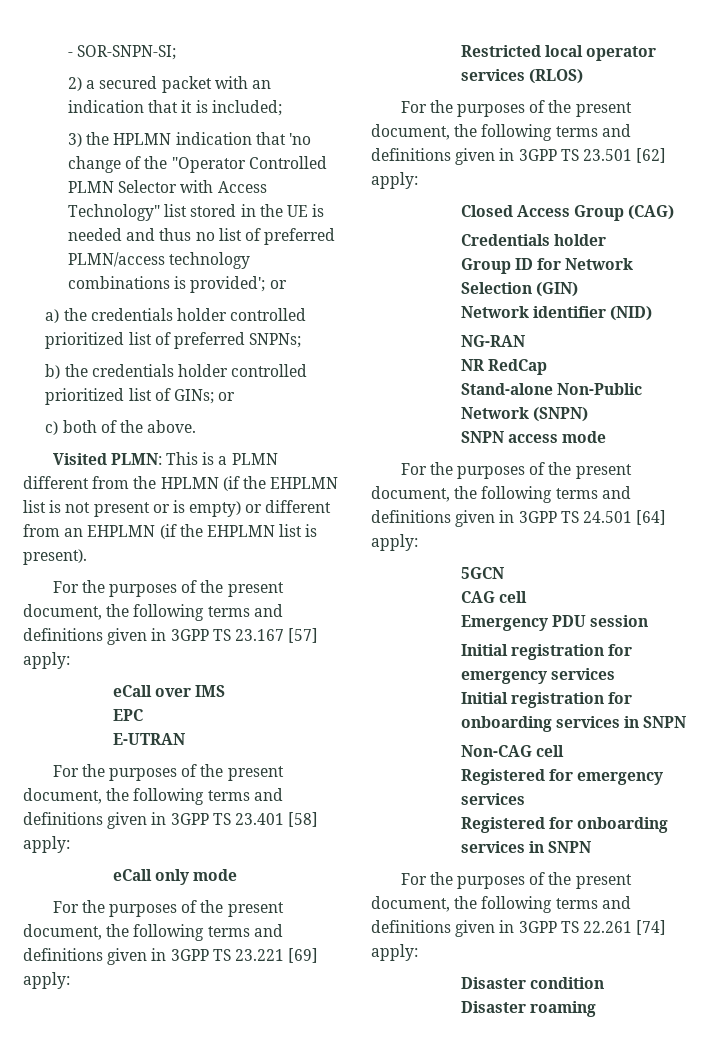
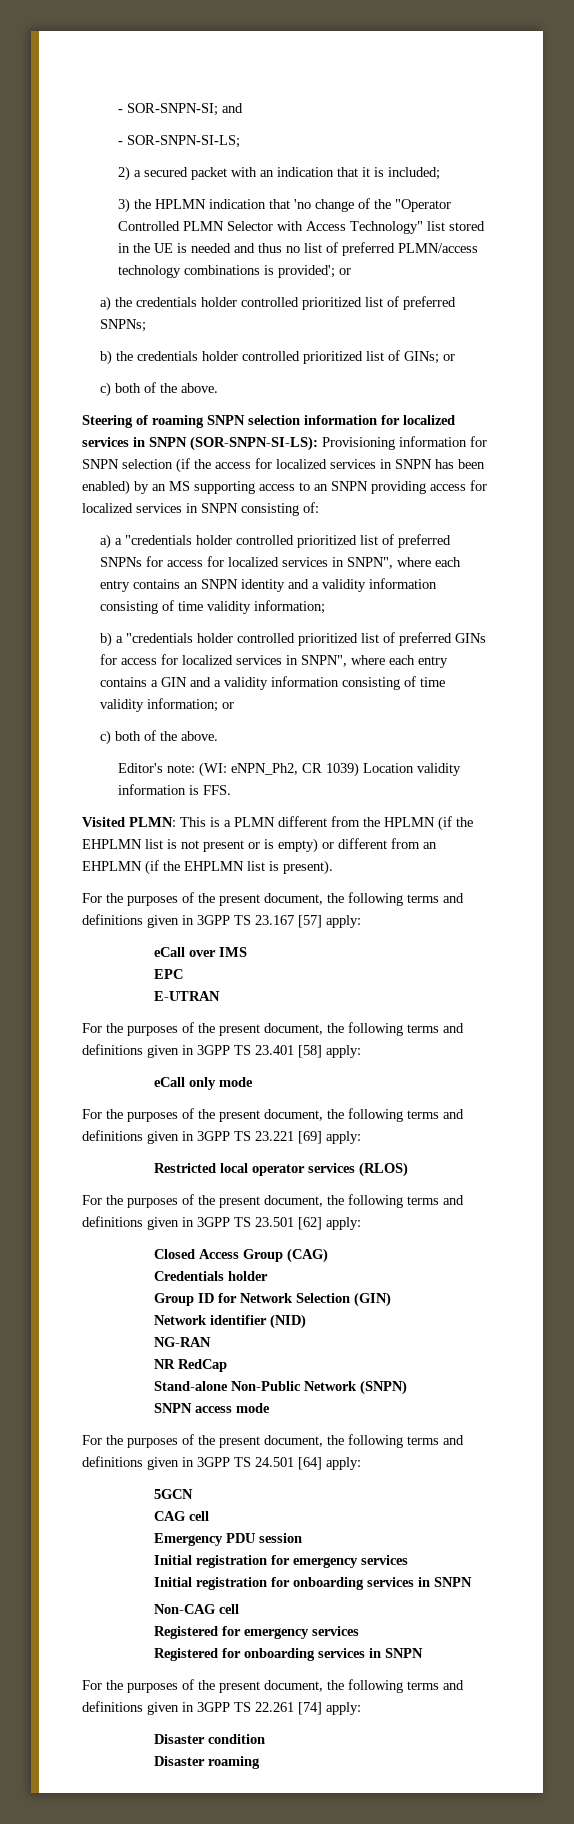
- - SOR-SNPN-SI;
+ - SOR-SNPN-SI; and
+ - SOR-SNPN-SI-LS;
+ Steering of roaming SNPN selection information for localized services in SNPN (SOR-SNPN-SI-LS): Provisioning information for SNPN selection (if the access for localized services in SNPN has been enabled) by an MS supporting access to an SNPN providing access for localized services in SNPN consisting of:
+ a) a "credentials holder controlled prioritized list of preferred SNPNs for access for localized services in SNPN", where each entry contains an SNPN identity and a validity information consisting of time validity information;
+ b) a "credentials holder controlled prioritized list of preferred GINs for access for localized services in SNPN", where each entry contains a GIN and a validity information consisting of time validity information; or
+ c) both of the above.
+ Editor's note: (WI: eNPN_Ph2, CR 1039) Location validity information is FFS.

